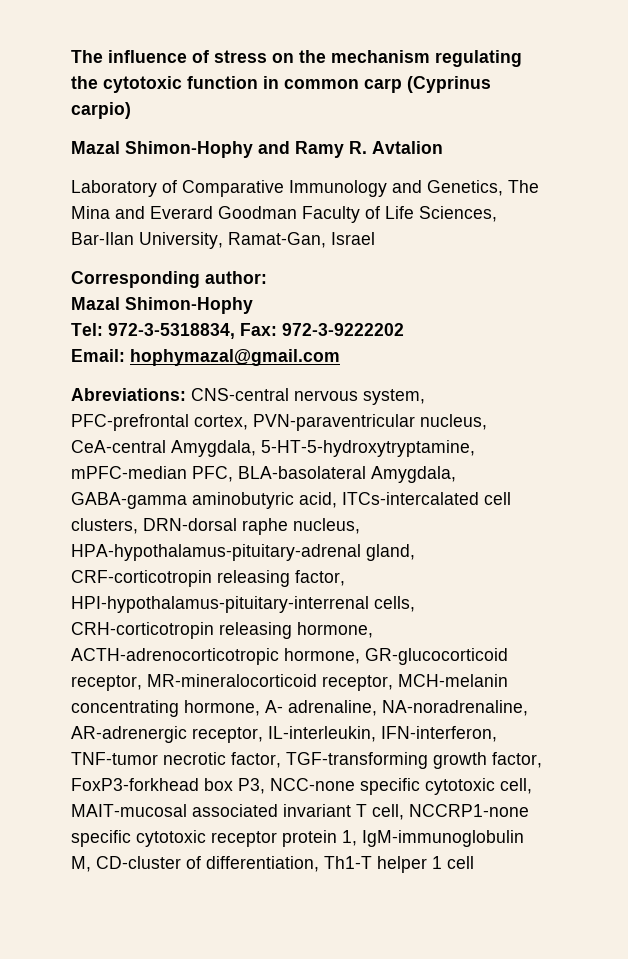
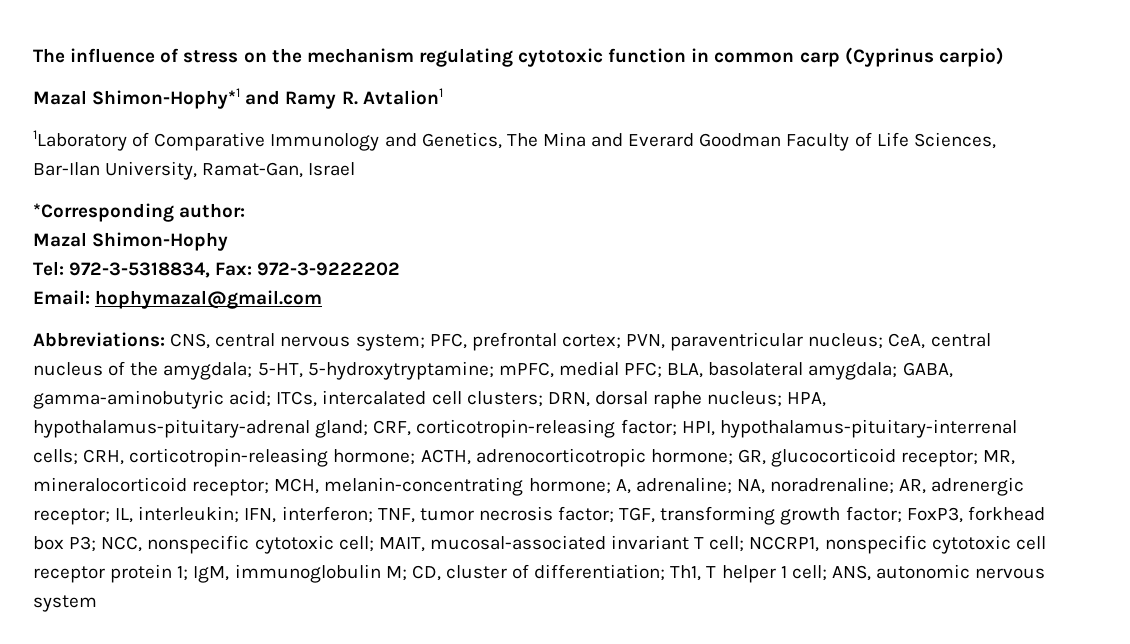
- The influence of stress on the mechanism regulating the cytotoxic function in common carp (Cyprinus carpio)
+ The influence of stress on the mechanism regulating cytotoxic function in common carp (Cyprinus carpio)
- Mazal Shimon-Hophy and Ramy R. Avtalion
- Laboratory of Comparative Immunology and Genetics, The Mina and Everard Goodman Faculty of Life Sciences, Bar-Ilan University, Ramat-Gan, Israel
+ Mazal Shimon-Hophy*1 and Ramy R. Avtalion1
+ 1Laboratory of Comparative Immunology and Genetics, The Mina and Everard Goodman Faculty of Life Sciences, Bar-Ilan University, Ramat-Gan, Israel
- Corresponding author:
+ *Corresponding author:
- Abreviations: CNS-central nervous system, PFC-prefrontal cortex, PVN-paraventricular nucleus, CeA-central Amygdala, 5-HT-5-hydroxytryptamine, mPFC-median PFC, BLA-basolateral Amygdala, GABA-gamma aminobutyric acid, ITCs-intercalated cell clusters, DRN-dorsal raphe nucleus, HPA-hypothalamus-pituitary-adrenal gland, CRF-corticotropin releasing factor, HPI-hypothalamus-pituitary-interrenal cells, CRH-corticotropin releasing hormone, ACTH-adrenocorticotropic hormone, GR-glucocorticoid receptor, MR-mineralocorticoid receptor, MCH-melanin concentrating hormone, A- adrenaline, NA-noradrenaline, AR-adrenergic receptor, IL-interleukin, IFN-interferon, TNF-tumor necrotic factor, TGF-transforming growth factor, FoxP3-forkhead box P3, NCC-none specific cytotoxic cell, MAIT-mucosal associated invariant T cell, NCCRP1-none specific cytotoxic receptor protein 1, IgM-immunoglobulin M, CD-cluster of differentiation, Th1-T helper 1 cell
+ Abbreviations: CNS, central nervous system; PFC, prefrontal cortex; PVN, paraventricular nucleus; CeA, central nucleus of the amygdala; 5-HT, 5-hydroxytryptamine; mPFC, medial PFC; BLA, basolateral amygdala; GABA, gamma-aminobutyric acid; ITCs, intercalated cell clusters; DRN, dorsal raphe nucleus; HPA, hypothalamus-pituitary-adrenal gland; CRF, corticotropin-releasing factor; HPI, hypothalamus-pituitary-interrenal cells; CRH, corticotropin-releasing hormone; ACTH, adrenocorticotropic hormone; GR, glucocorticoid receptor; MR, mineralocorticoid receptor; MCH, melanin-concentrating hormone; A, adrenaline; NA, noradrenaline; AR, adrenergic receptor; IL, interleukin; IFN, interferon; TNF, tumor necrosis factor; TGF, transforming growth factor; FoxP3, forkhead box P3; NCC, nonspecific cytotoxic cell; MAIT, mucosal-associated invariant T cell; NCCRP1, nonspecific cytotoxic cell receptor protein 1; IgM, immunoglobulin M; CD, cluster of differentiation; Th1, T helper 1 cell; ANS, autonomic nervous system

